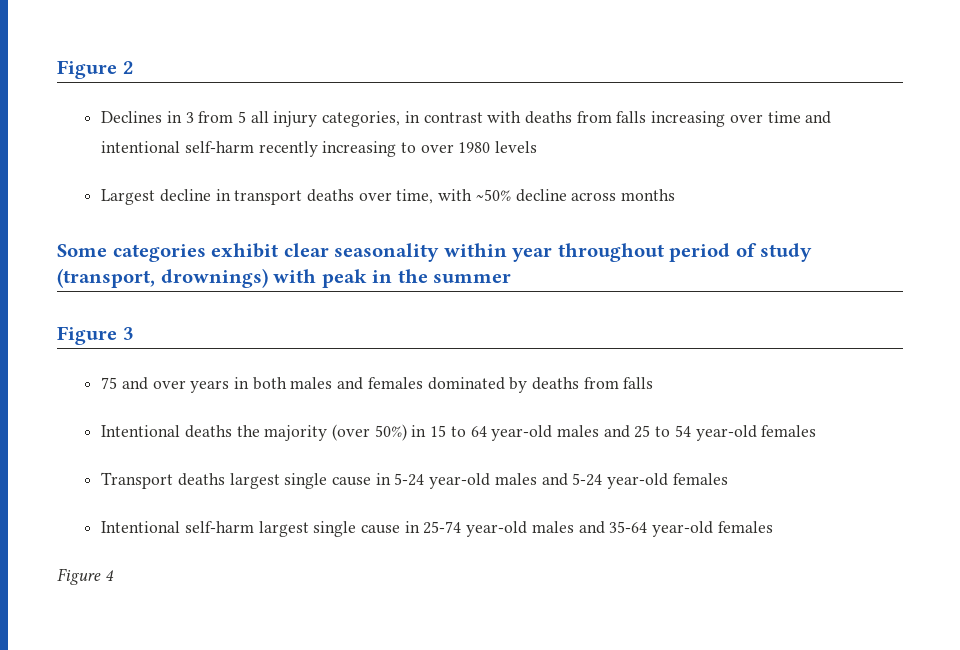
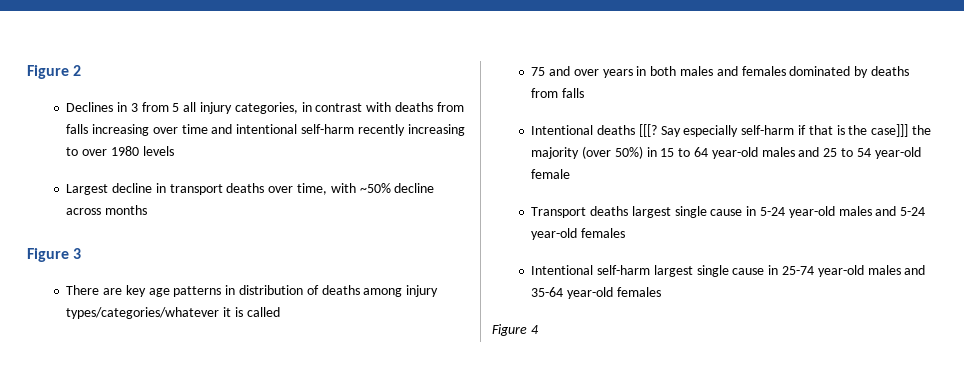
- Some categories exhibit clear seasonality within year throughout period of study (transport, drownings) with peak in the summer
  Figure 3
+ There are key age patterns in distribution of deaths among injury types/categories/whatever it is called
- Intentional deaths the majority (over 50%) in 15 to 64 year-old males and 25 to 54 year-old females
+ Intentional deaths [[[? Say especially self-harm if that is the case]]] the majority (over 50%) in 15 to 64 year-old males and 25 to 54 year-old female

